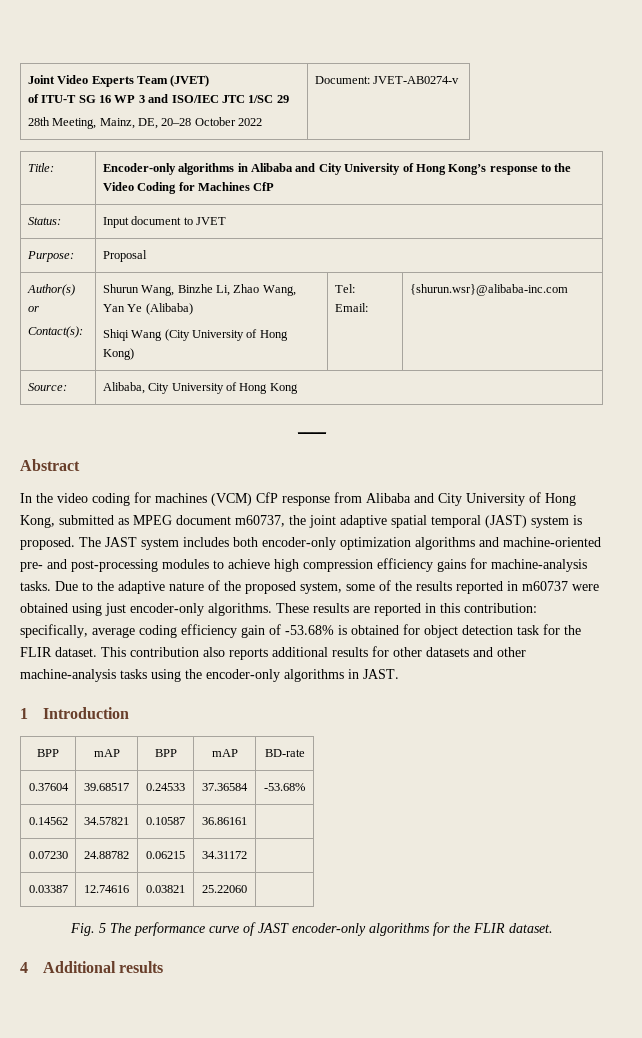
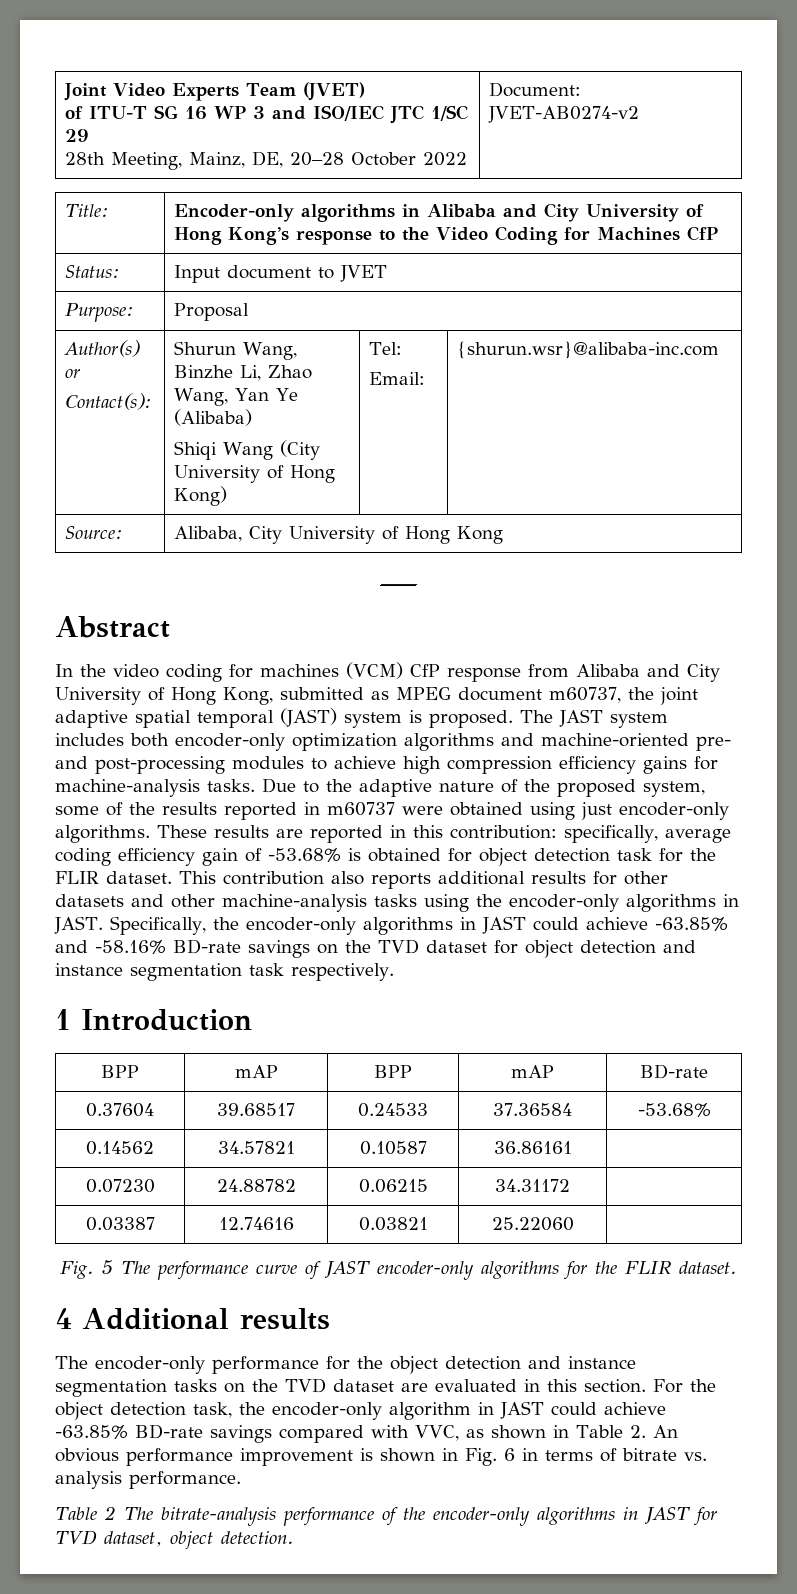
  Joint Video Experts Team (JVET)
  of ITU-T SG 16 WP 3 and ISO/IEC JTC 1/SC 29
- 28th Meeting, Mainz, DE, 20–28 October 2022 | Document: JVET-AB0274-v
+ 28th Meeting, Mainz, DE, 20–28 October 2022 | Document: JVET-AB0274-v2
+ Specifically, the encoder-only algorithms in JAST could achieve -63.85% and -58.16% BD-rate savings on the TVD dataset for object detection and instance segmentation task respectively.
+ The encoder-only performance for the object detection and instance segmentation tasks on the TVD dataset are evaluated in this section. For the object detection task, the encoder-only algorithm in JAST could achieve -63.85% BD-rate savings compared with VVC, as shown in Table 2. An obvious performance improvement is shown in Fig. 6 in terms of bitrate vs. analysis performance.
+ Table 2 The bitrate-analysis performance of the encoder-only algorithms in JAST for TVD dataset, object detection.

